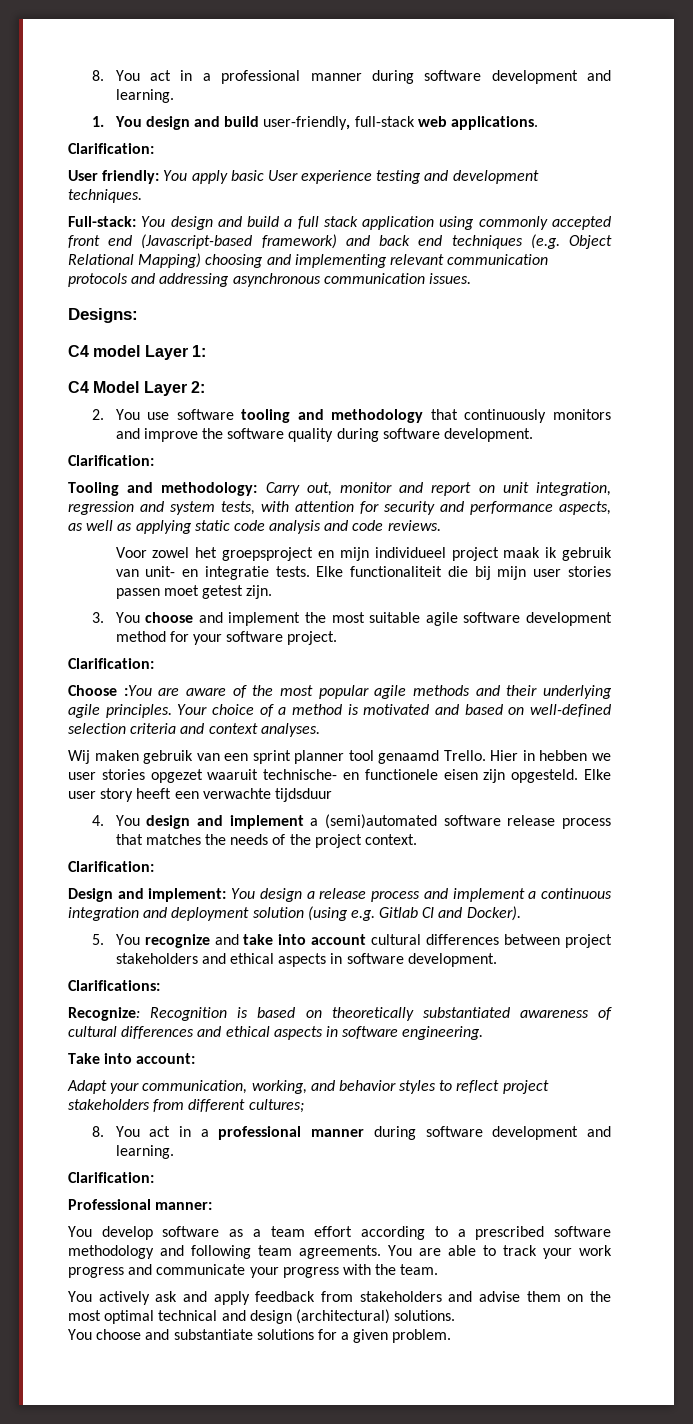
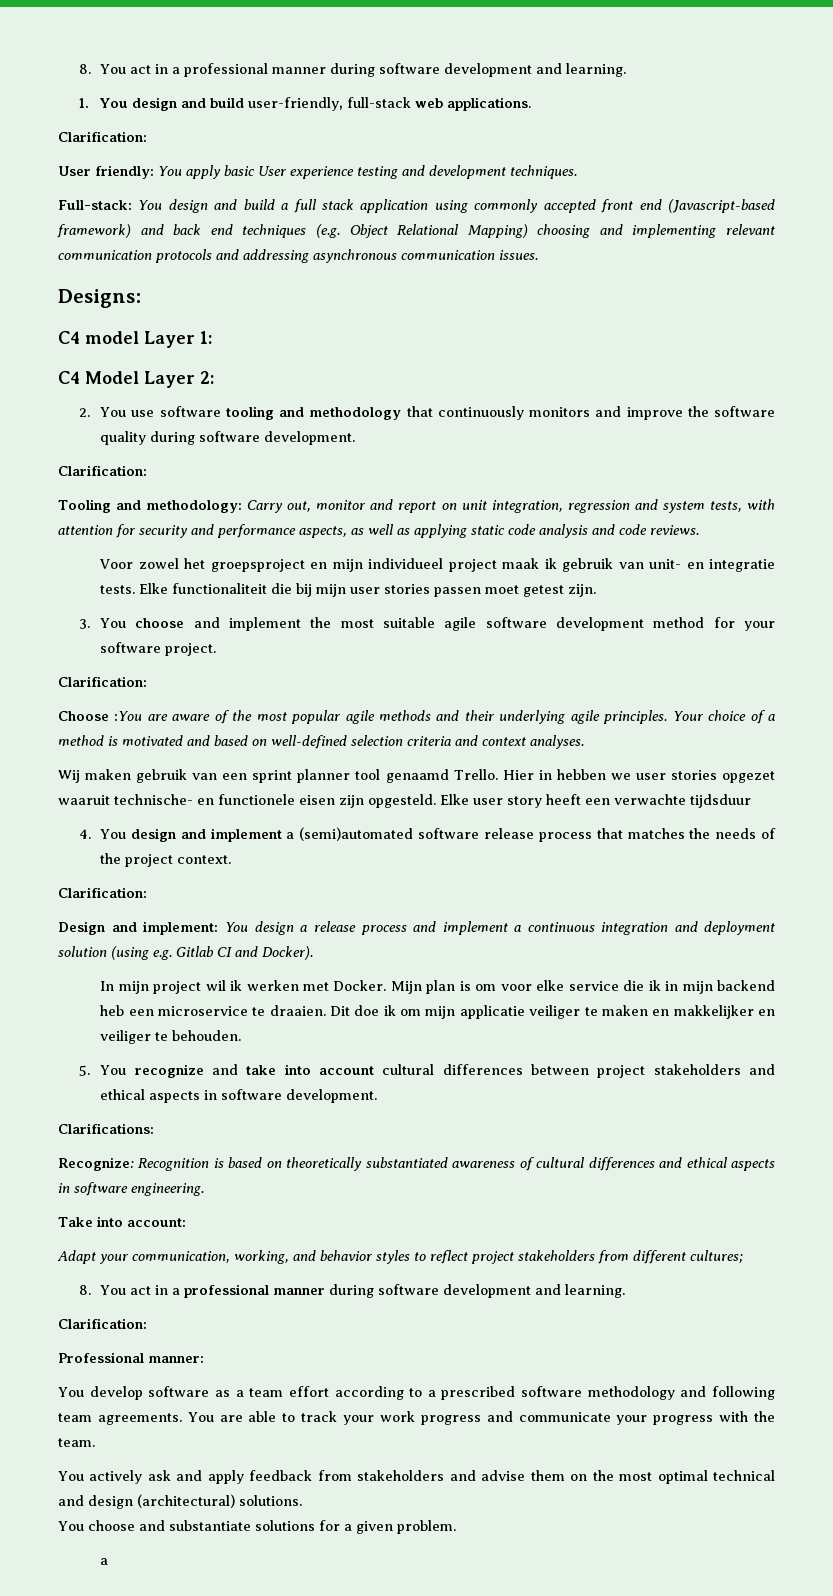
+ In mijn project wil ik werken met Docker. Mijn plan is om voor elke service die ik in mijn backend heb een microservice te draaien. Dit doe ik om mijn applicatie veiliger te maken en makkelijker en veiliger te behouden.
  You choose and substantiate solutions for a given problem.
+ a

